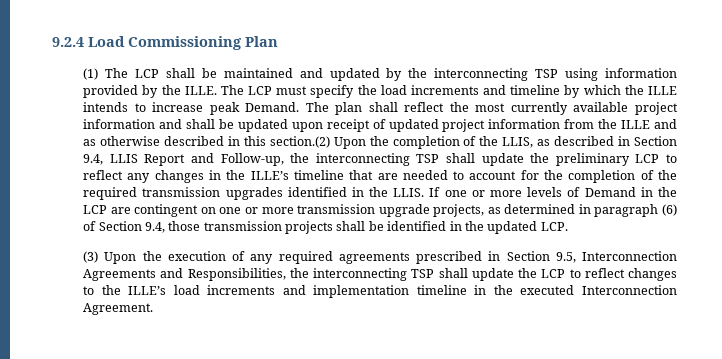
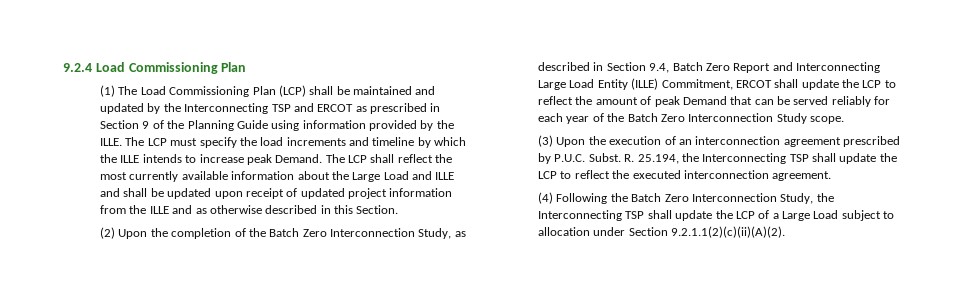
- (1) The LCP shall be maintained and updated by the interconnecting TSP using information provided by the ILLE.
+ (1) The Load Commissioning Plan (LCP) shall be maintained and updated by the Interconnecting TSP and ERCOT as prescribed in Section 9 of the Planning Guide using information provided by the ILLE.
- The plan shall reflect the most currently available project information and shall be updated upon receipt of updated project information from the ILLE and as otherwise described in this section.(2) Upon the completion of the LLIS, as described in Section 9.4, LLIS Report and Follow-up, the interconnecting TSP shall update the preliminary LCP to reflect any changes in the ILLE’s timeline that are needed to account for the completion of the required transmission upgrades identified in the LLIS. If one or more levels of Demand in the LCP are contingent on one or more transmission upgrade projects, as determined in paragraph (6) of Section 9.4, those transmission projects shall be identified in the updated LCP.
+ The LCP shall reflect the most currently available information about the Large Load and ILLE and shall be updated upon receipt of updated project information from the ILLE and as otherwise described in this Section.
+ (2) Upon the completion of the Batch Zero Interconnection Study, as described in Section 9.4, Batch Zero Report and Interconnecting Large Load Entity (ILLE) Commitment, ERCOT shall update the LCP to reflect the amount of peak Demand that can be served reliably for each year of the Batch Zero Interconnection Study scope.
- (3) Upon the execution of any required agreements prescribed in Section 9.5, Interconnection Agreements and Responsibilities, the interconnecting TSP shall update the LCP to reflect changes to the ILLE’s load increments and implementation timeline in the executed Interconnection Agreement.
+ (3) Upon the execution of an interconnection agreement prescribed by P.U.C. Subst. R. 25.194, the Interconnecting TSP shall update the LCP to reflect the executed interconnection agreement.
+ (4) Following the Batch Zero Interconnection Study, the Interconnecting TSP shall update the LCP of a Large Load subject to allocation under Section 9.2.1.1(2)(c)(ii)(A)(2).

